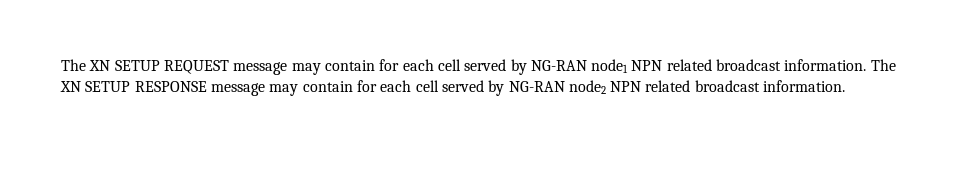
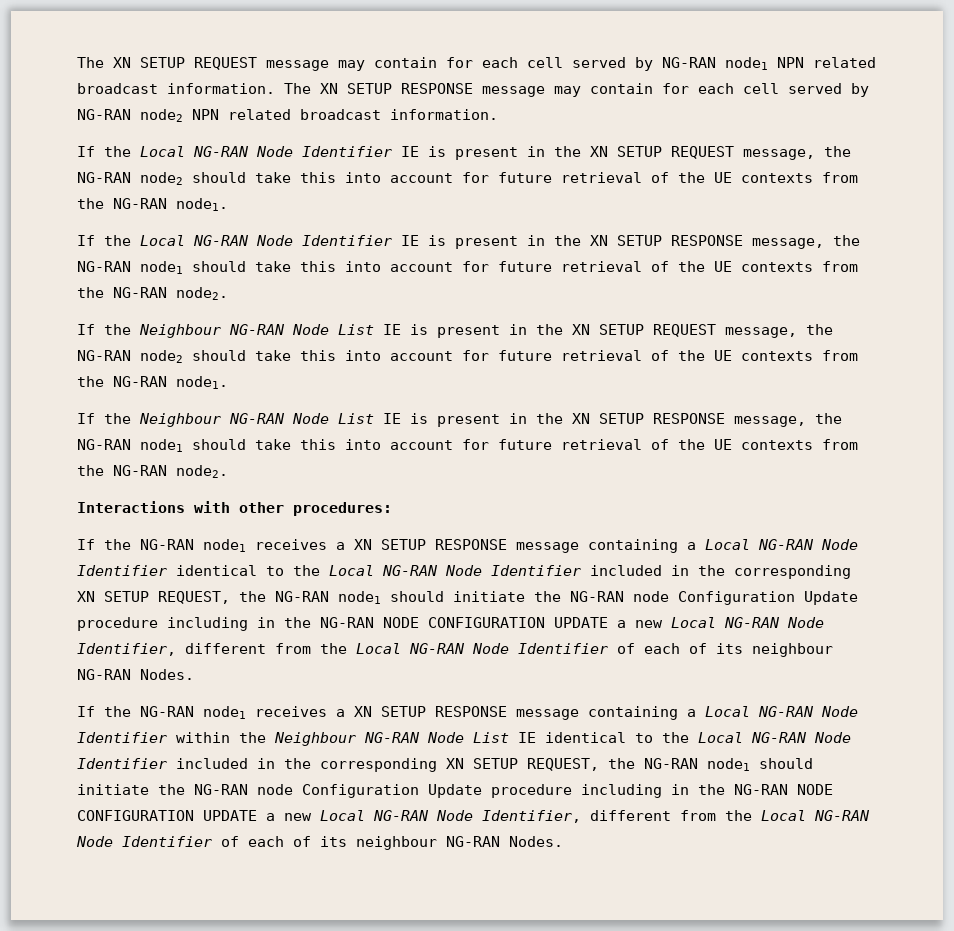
+ If the Local NG-RAN Node Identifier IE is present in the XN SETUP REQUEST message, the NG-RAN node2 should take this into account for future retrieval of the UE contexts from the NG-RAN node1.
+ If the Local NG-RAN Node Identifier IE is present in the XN SETUP RESPONSE message, the NG-RAN node1 should take this into account for future retrieval of the UE contexts from the NG-RAN node2.
+ If the Neighbour NG-RAN Node List IE is present in the XN SETUP REQUEST message, the NG-RAN node2 should take this into account for future retrieval of the UE contexts from the NG-RAN node1.
+ If the Neighbour NG-RAN Node List IE is present in the XN SETUP RESPONSE message, the NG-RAN node1 should take this into account for future retrieval of the UE contexts from the NG-RAN node2.
+ Interactions with other procedures:
+ If the NG-RAN node1 receives a XN SETUP RESPONSE message containing a Local NG-RAN Node Identifier identical to the Local NG-RAN Node Identifier included in the corresponding XN SETUP REQUEST, the NG-RAN node1 should initiate the NG-RAN node Configuration Update procedure including in the NG-RAN NODE CONFIGURATION UPDATE a new Local NG-RAN Node Identifier, different from the Local NG-RAN Node Identifier of each of its neighbour NG-RAN Nodes.
+ If the NG-RAN node1 receives a XN SETUP RESPONSE message containing a Local NG-RAN Node Identifier within the Neighbour NG-RAN Node List IE identical to the Local NG-RAN Node Identifier included in the corresponding XN SETUP REQUEST, the NG-RAN node1 should initiate the NG-RAN node Configuration Update procedure including in the NG-RAN NODE CONFIGURATION UPDATE a new Local NG-RAN Node Identifier, different from the Local NG-RAN Node Identifier of each of its neighbour NG-RAN Nodes.

